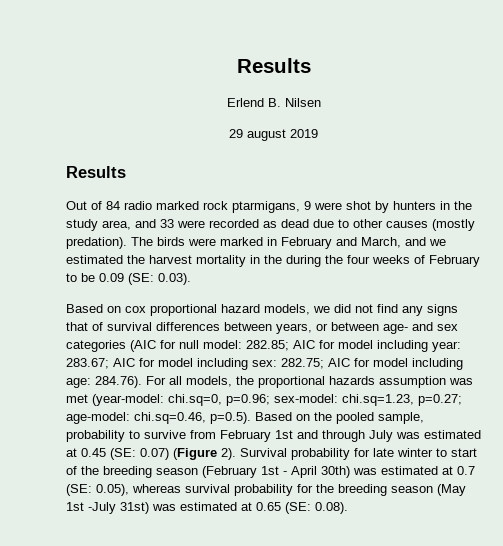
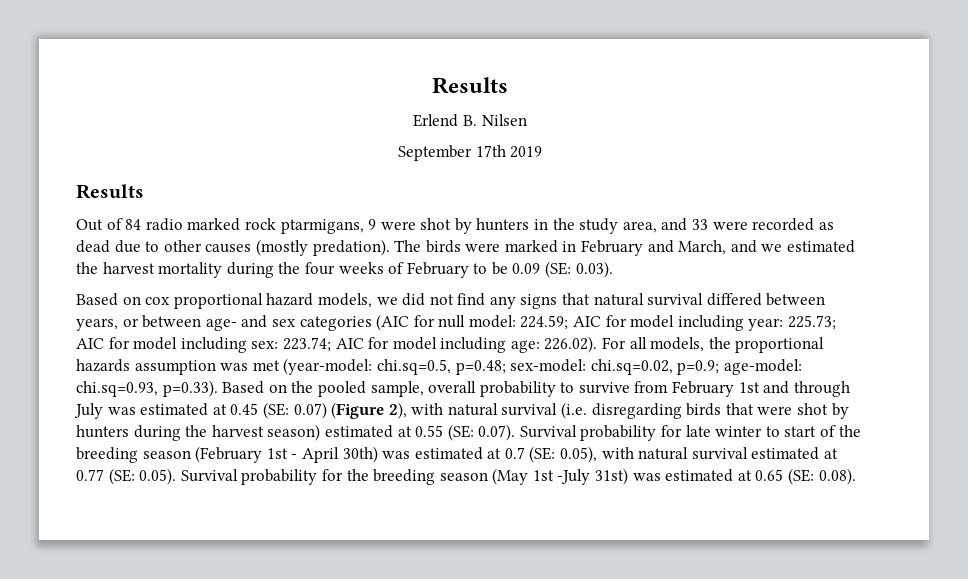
- 29 august 2019
+ September 17th 2019
- The birds were marked in February and March, and we estimated the harvest mortality in the during the four weeks of February to be 0.09 (SE: 0.03).
+ The birds were marked in February and March, and we estimated the harvest mortality during the four weeks of February to be 0.09 (SE: 0.03).
- Based on cox proportional hazard models, we did not find any signs that of survival differences between years, or between age- and sex categories (AIC for null model:
+ Based on cox proportional hazard models, we did not find any signs that natural survival differed between years, or between age- and sex categories (AIC for null model:
- 282.85;
+ 224.59;
- 283.67;
+ 225.73;
- 282.75;
+ 223.74;
- 284.76). For all models, the proportional hazards assumption was met (year-model:
+ 226.02). For all models, the proportional hazards assumption was met (year-model:
- chi.sq=0, p=0.96; sex-model: chi.sq=1.23, p=0.27; age-model: chi.sq=0.46, p=0.5). Based on the pooled sample, probability to survive from February 1st and through July was estimated at 0.45 (SE:
+ chi.sq=0.5, p=0.48; sex-model: chi.sq=0.02, p=0.9; age-model: chi.sq=0.93, p=0.33). Based on the pooled sample, overall probability to survive from February 1st and through July was estimated at 0.45 (SE:
- 0.07) (Figure 2). Survival probability for late winter to start of the breeding season (February 1st - April 30th) was estimated at 0.7 (SE:
+ 0.07) (Figure 2), with natural survival (i.e. disregarding birds that were shot by hunters during the harvest season) estimated at 0.55 (SE: 0.07). Survival probability for late winter to start of the breeding season (February 1st - April 30th) was estimated at 0.7 (SE:
- 0.05), whereas survival probability for the breeding season (May 1st -July 31st) was estimated at 0.65 (SE:
+ 0.05), with natural survival estimated at 0.77 (SE: 0.05). Survival probability for the breeding season (May 1st -July 31st) was estimated at 0.65 (SE:

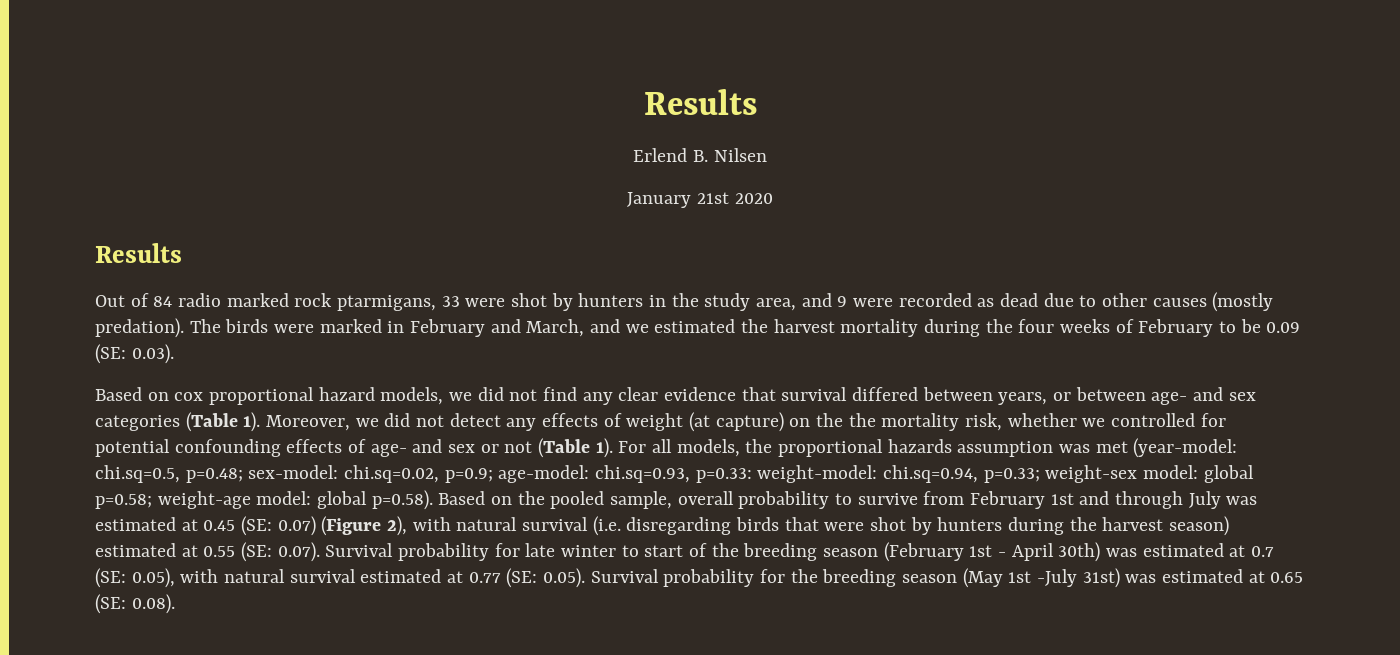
- September 17th 2019
+ January 21st 2020
- Out of 84 radio marked rock ptarmigans, 9 were shot by hunters in the study area, and 33 were recorded as dead due to other causes (mostly predation).
+ Out of 84 radio marked rock ptarmigans, 33 were shot by hunters in the study area, and 9 were recorded as dead due to other causes (mostly predation).
- Based on cox proportional hazard models, we did not find any signs that natural survival differed between years, or between age- and sex categories (AIC for null model: 224.59; AIC for model including year: 225.73; AIC for model including sex: 223.74; AIC for model including age: 226.02). For all models, the proportional hazards assumption was met (year-model:
+ Based on cox proportional hazard models, we did not find any clear evidence that survival differed between years, or between age- and sex categories (Table 1). Moreover, we did not detect any effects of weight (at capture) on the the mortality risk, whether we controlled for potential confounding effects of age- and sex or not (Table 1). For all models, the proportional hazards assumption was met (year-model:
- chi.sq=0.93, p=0.33). Based on the pooled sample, overall probability to survive from February 1st and through July was estimated at 0.45 (SE:
+ chi.sq=0.93, p=0.33: weight-model: chi.sq=0.94, p=0.33; weight-sex model: global p=0.58; weight-age model: global p=0.58). Based on the pooled sample, overall probability to survive from February 1st and through July was estimated at 0.45 (SE:

